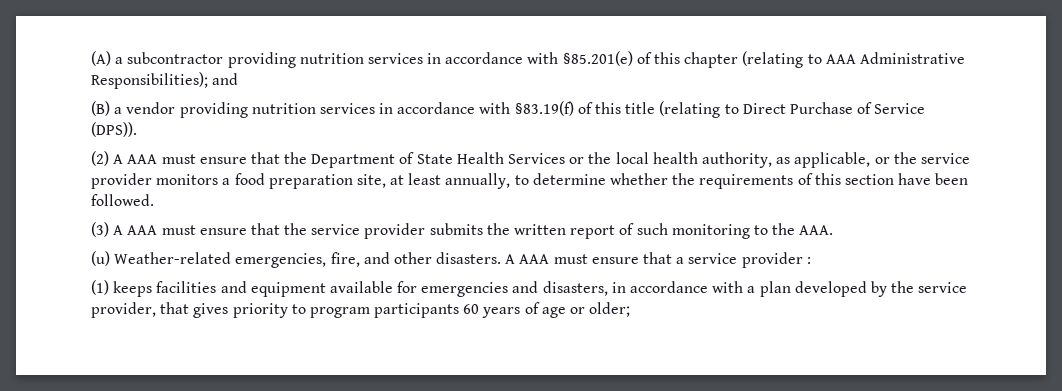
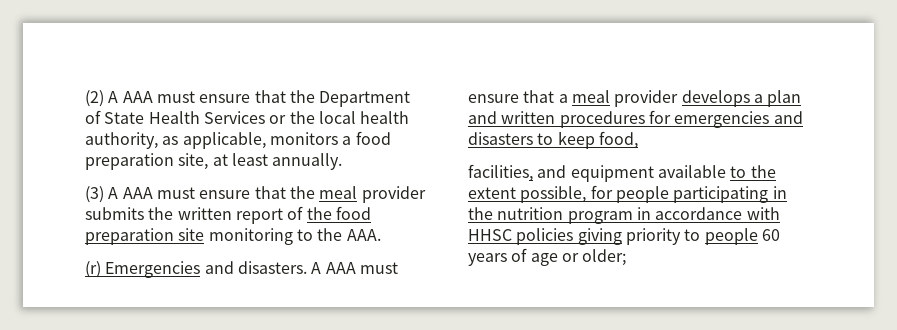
- (A) a subcontractor providing nutrition services in accordance with §85.201(e) of this chapter (relating to AAA Administrative Responsibilities); and
- (B) a vendor providing nutrition services in accordance with §83.19(f) of this title (relating to Direct Purchase of Service (DPS)).
- (2) A AAA must ensure that the Department of State Health Services or the local health authority, as applicable, or the service provider monitors a food preparation site, at least annually, to determine whether the requirements of this section have been followed.
+ (2) A AAA must ensure that the Department of State Health Services or the local health authority, as applicable, monitors a food preparation site, at least annually.
- (3) A AAA must ensure that the service provider submits the written report of such monitoring to the AAA.
+ (3) A AAA must ensure that the meal provider submits the written report of the food preparation site monitoring to the AAA.
- (u) Weather-related emergencies, fire, and other disasters.
+ (r) Emergencies and disasters.
- A AAA must ensure that a service provider :
- (1) keeps facilities and equipment available for emergencies and disasters, in accordance with a plan developed by the service provider, that gives priority to program participants 60 years of age or older;
+ A AAA must ensure that a meal provider develops a plan and written procedures for emergencies and disasters to keep food,
+ facilities, and equipment available to the extent possible, for people participating in the nutrition program in accordance with HHSC policies giving priority to people 60 years of age or older;

